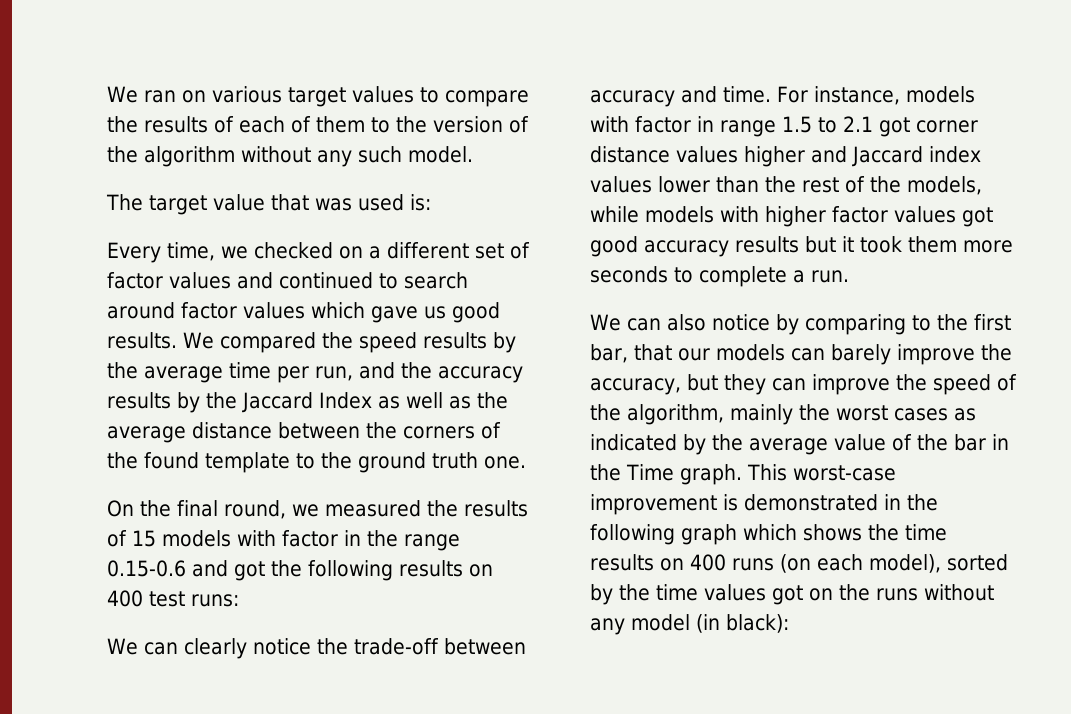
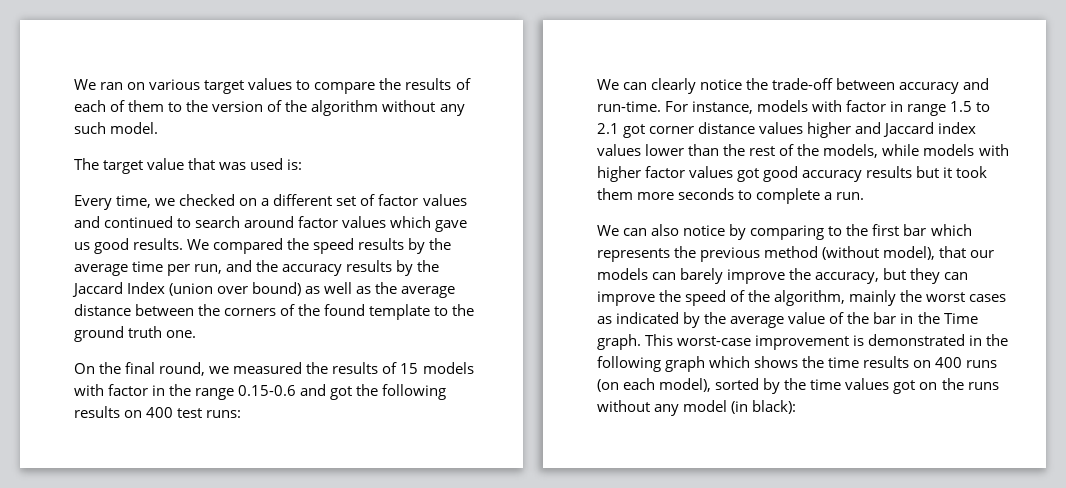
- We compared the speed results by the average time per run, and the accuracy results by the Jaccard Index as well as the average distance between the corners of the found template to the ground truth one.
+ We compared the speed results by the average time per run, and the accuracy results by the Jaccard Index (union over bound) as well as the average distance between the corners of the found template to the ground truth one.
- We can clearly notice the trade-off between accuracy and time.
+ We can clearly notice the trade-off between accuracy and run-time.
- We can also notice by comparing to the first bar, that our models can barely improve the accuracy, but they can improve the speed of the algorithm, mainly the worst cases as indicated by the average value of the bar in the Time graph.
+ We can also notice by comparing to the first bar which represents the previous method (without model), that our models can barely improve the accuracy, but they can improve the speed of the algorithm, mainly the worst cases as indicated by the average value of the bar in the Time graph.

